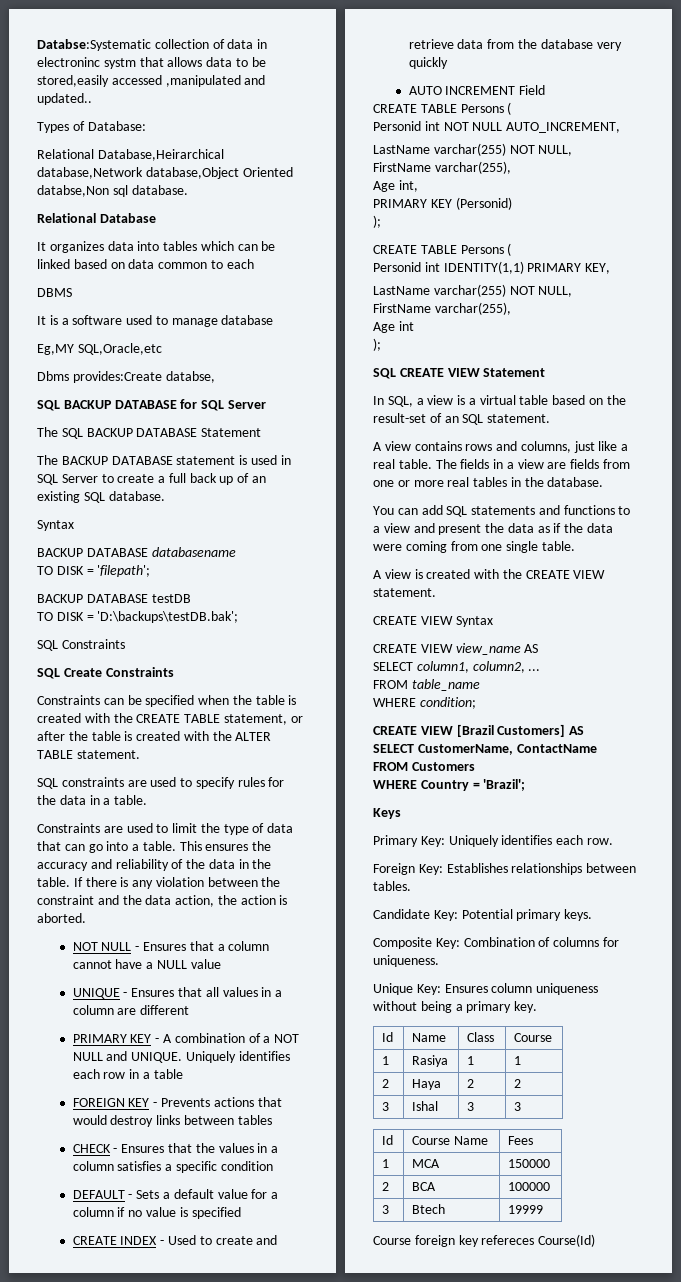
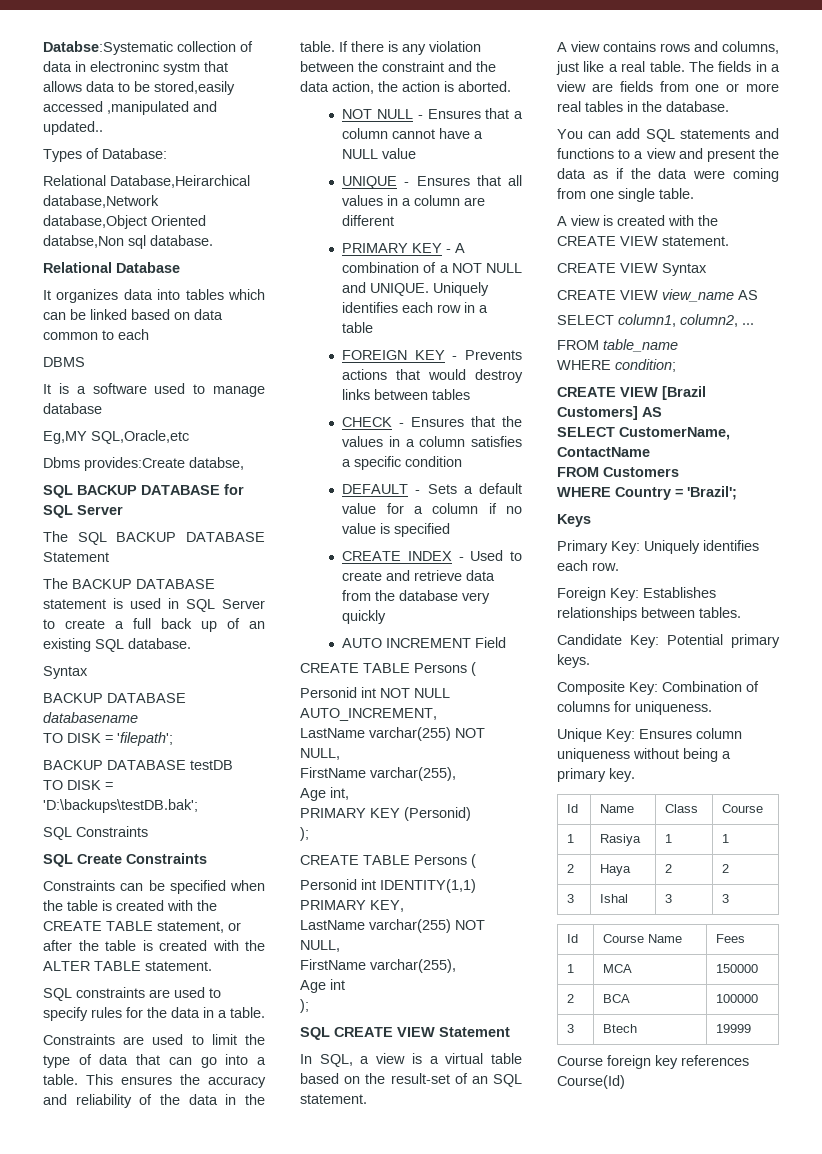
- Course foreign key refereces Course(Id)
+ Course foreign key references Course(Id)

